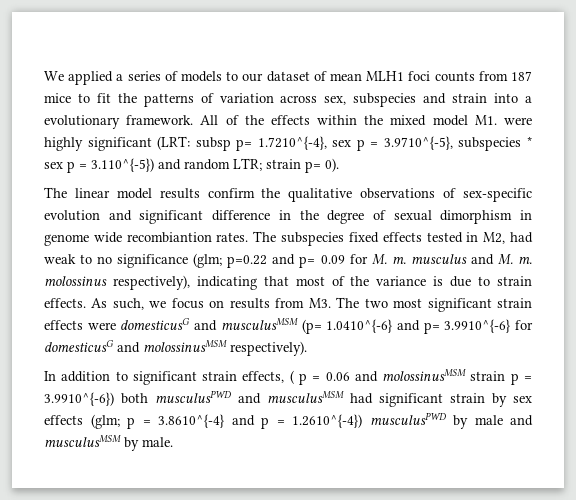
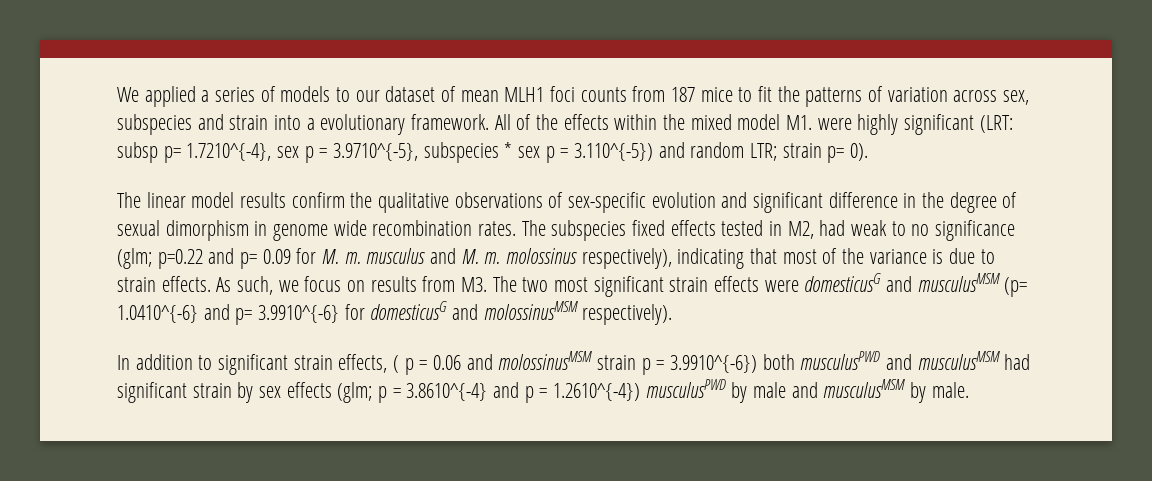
- The linear model results confirm the qualitative observations of sex-specific evolution and significant difference in the degree of sexual dimorphism in genome wide recombiantion rates.
+ The linear model results confirm the qualitative observations of sex-specific evolution and significant difference in the degree of sexual dimorphism in genome wide recombination rates.

